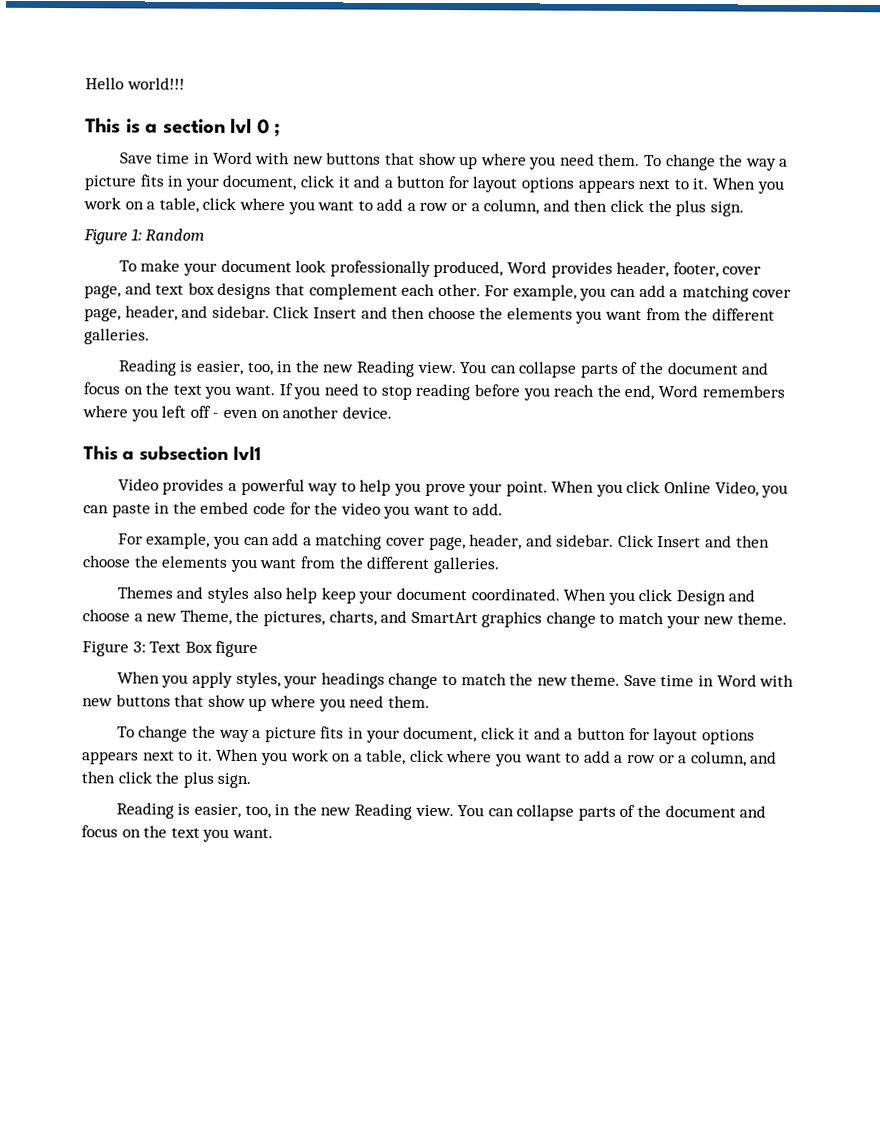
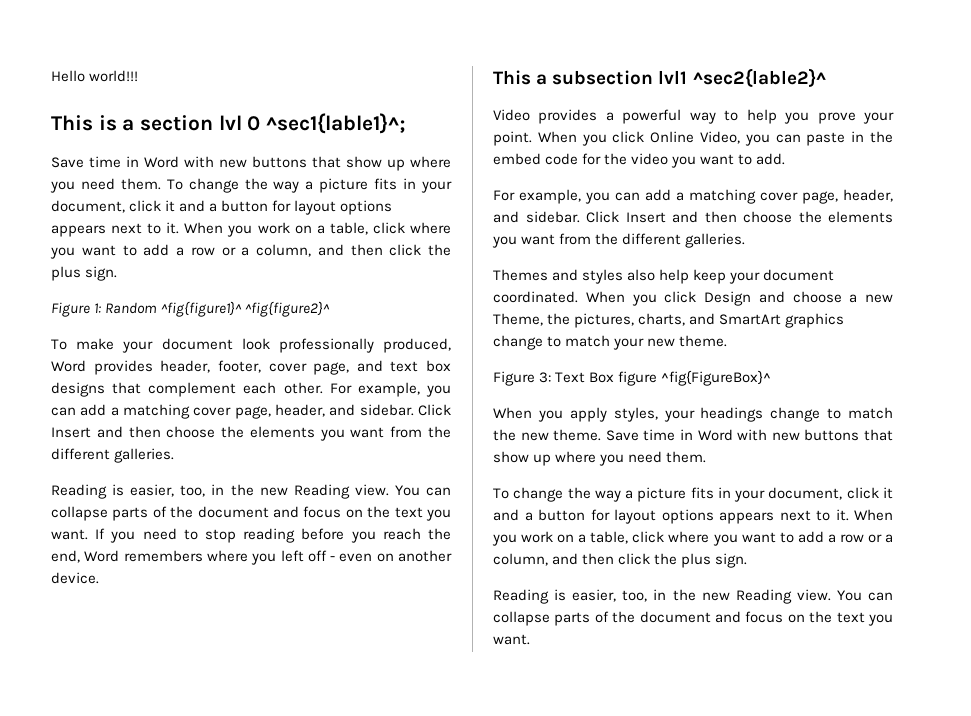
- This is a section lvl 0 ;
+ This is a section lvl 0 ^sec1{lable1}^;
- Figure 1: Random
+ Figure 1: Random ^fig{figure1}^ ^fig{figure2}^
- This a subsection lvl1
+ This a subsection lvl1 ^sec2{lable2}^
- Figure 3: Text Box figure
+ Figure 3: Text Box figure ^fig{FigureBox}^

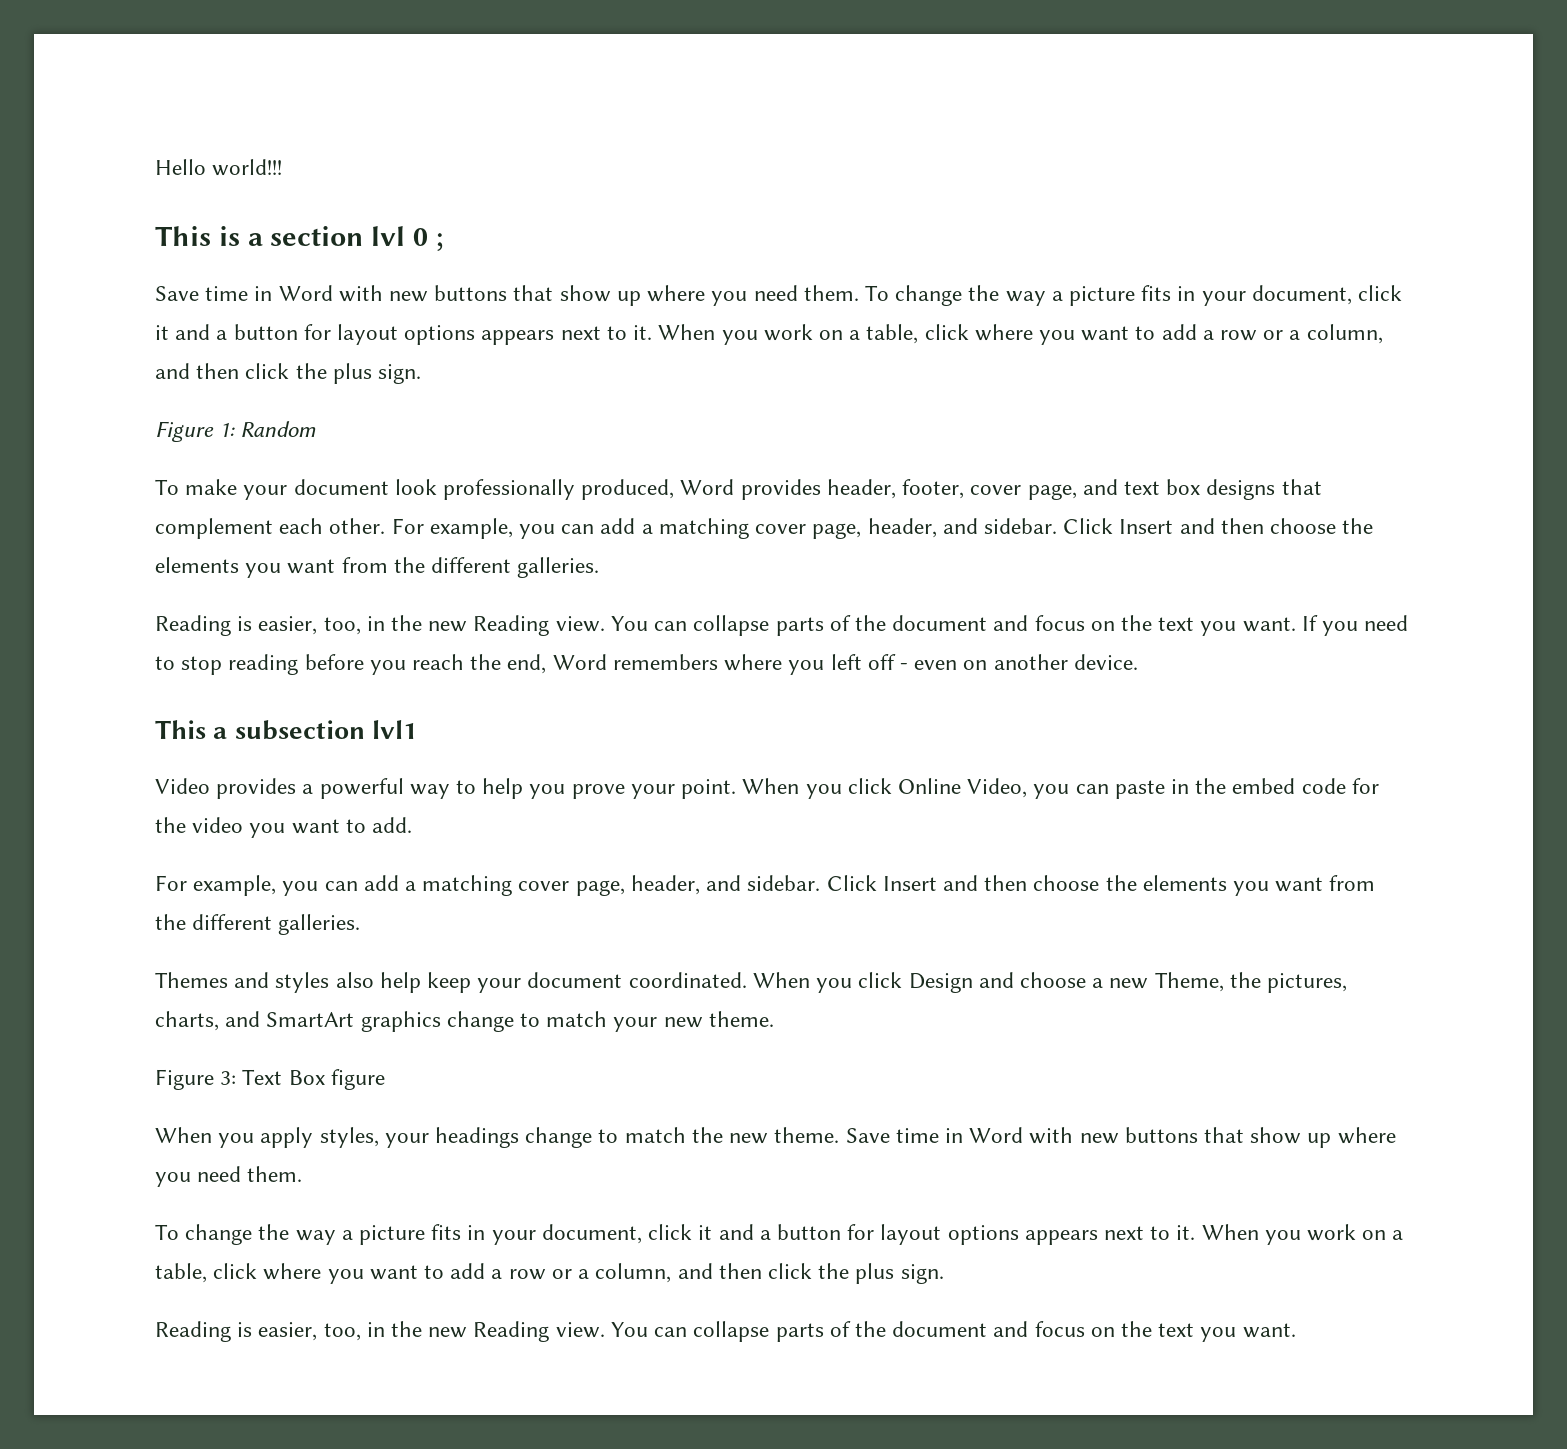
- This is a section lvl 0 ^sec1{lable1}^;
+ This is a section lvl 0 ;
- Figure 1: Random ^fig{figure1}^ ^fig{figure2}^
+ Figure 1: Random
- This a subsection lvl1 ^sec2{lable2}^
+ This a subsection lvl1
- Figure 3: Text Box figure ^fig{FigureBox}^
+ Figure 3: Text Box figure

